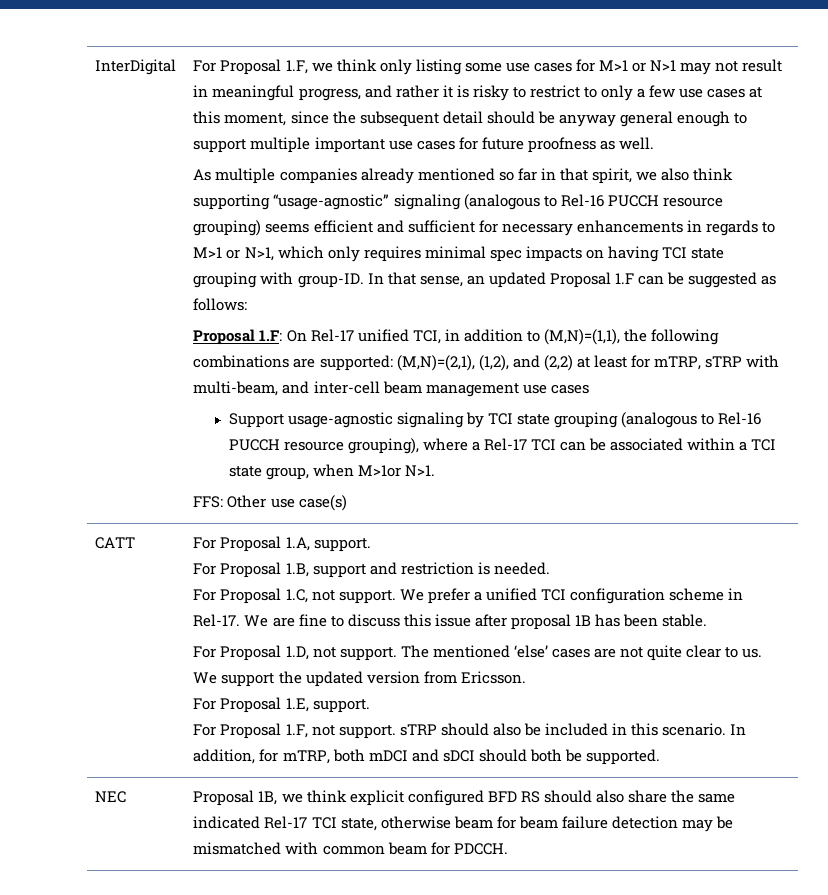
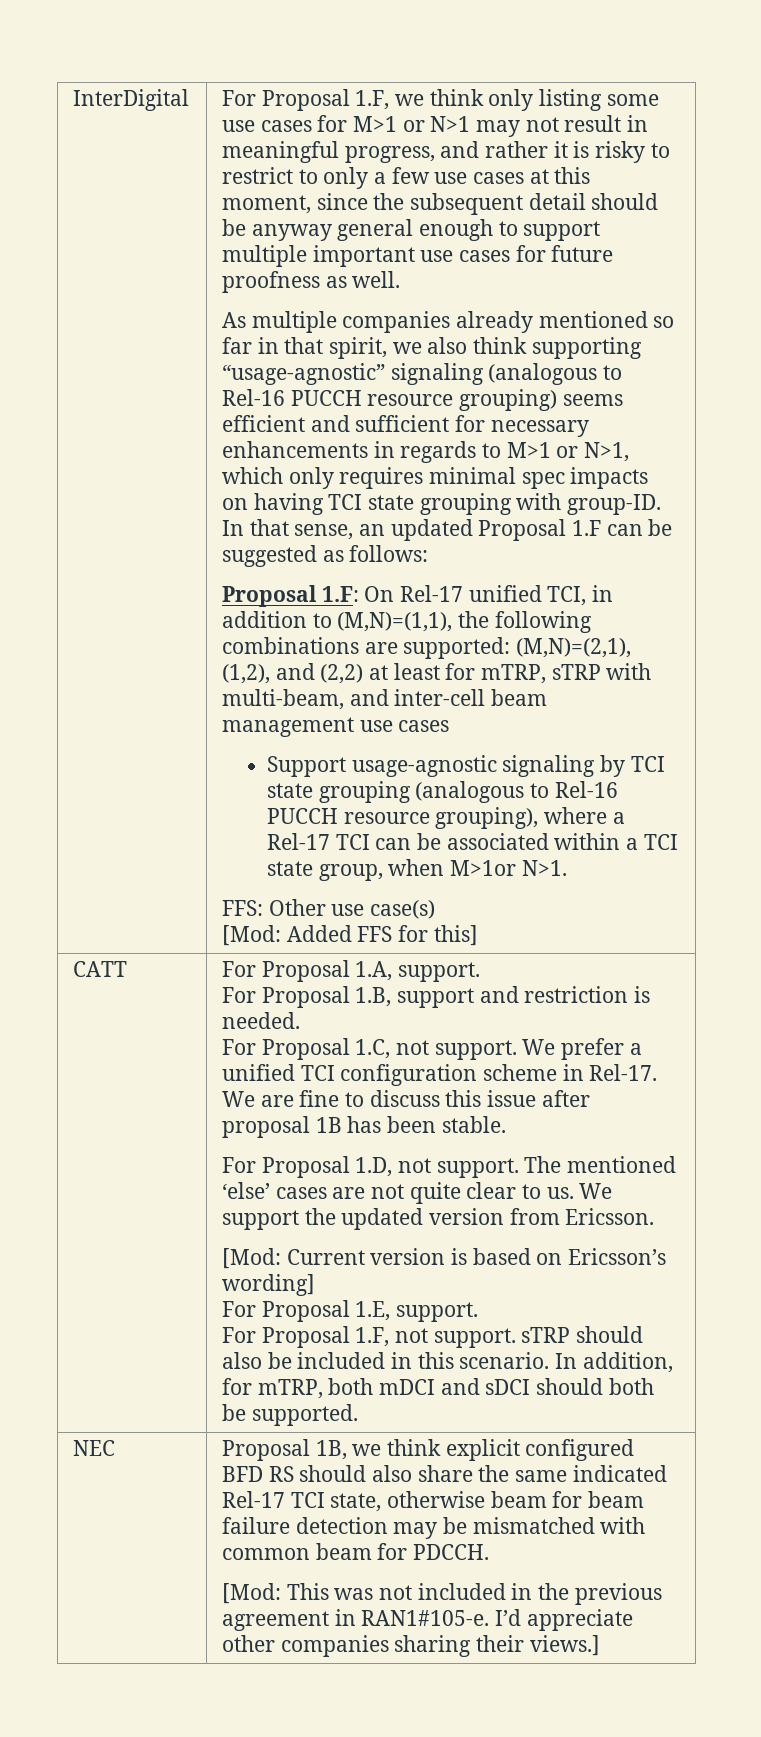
+ [Mod: Added FFS for this]
+ [Mod: Current version is based on Ericsson’s wording]
+ [Mod: This was not included in the previous agreement in RAN1#105-e. I’d appreciate other companies sharing their views.]

